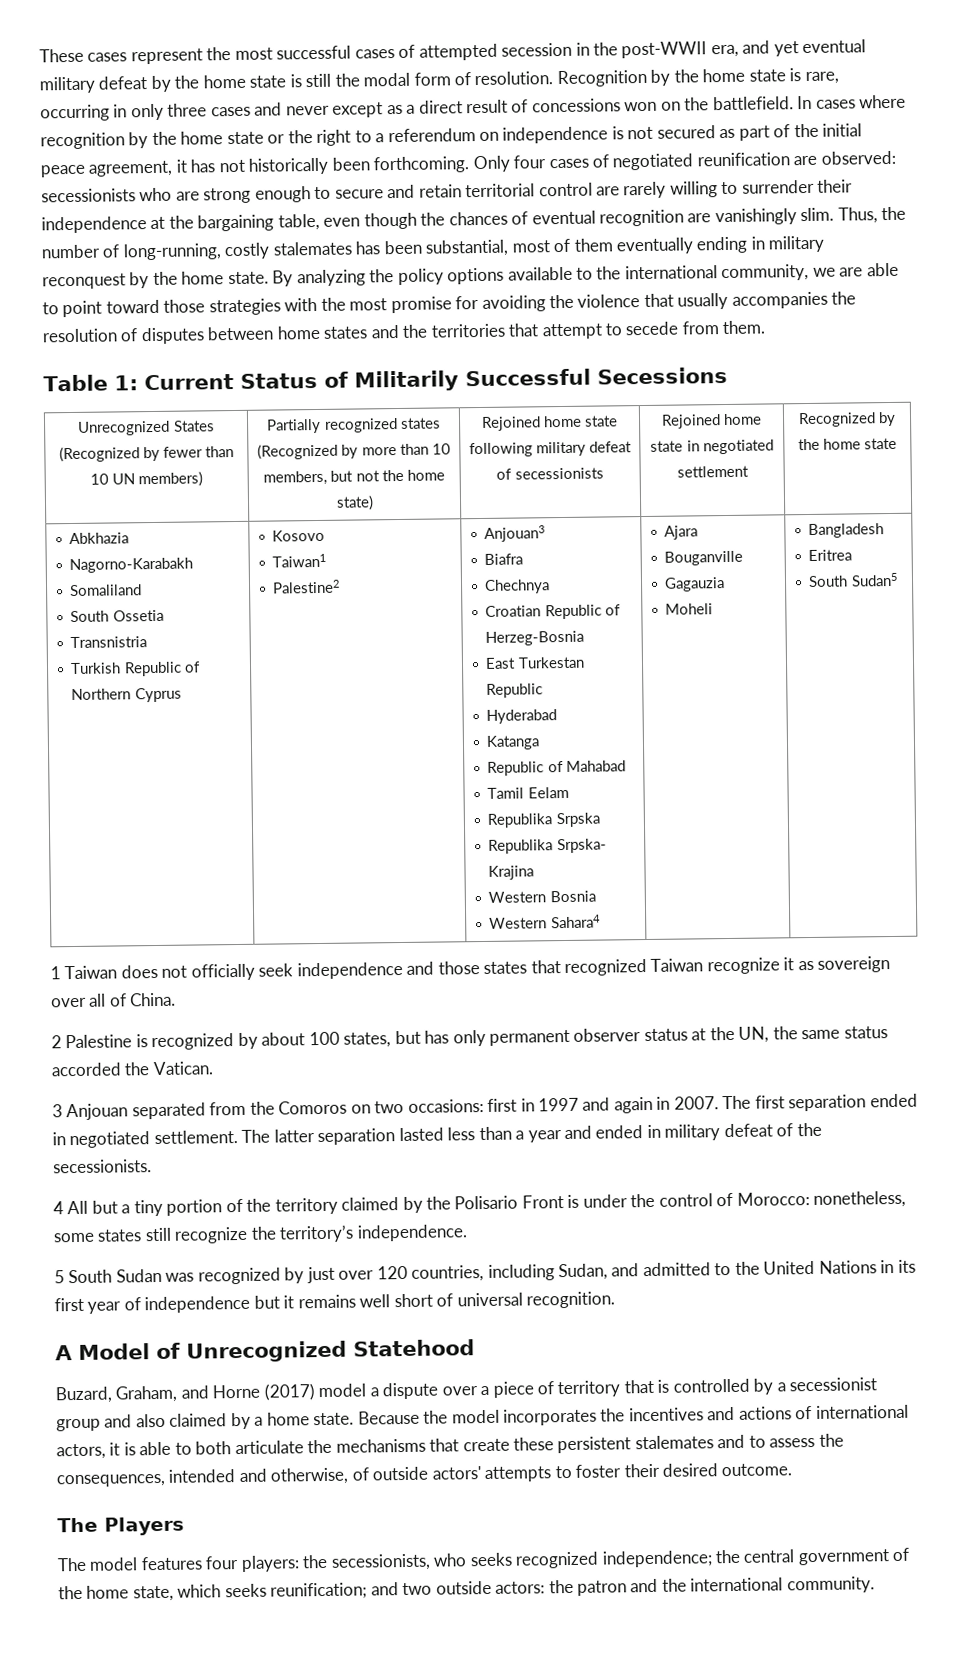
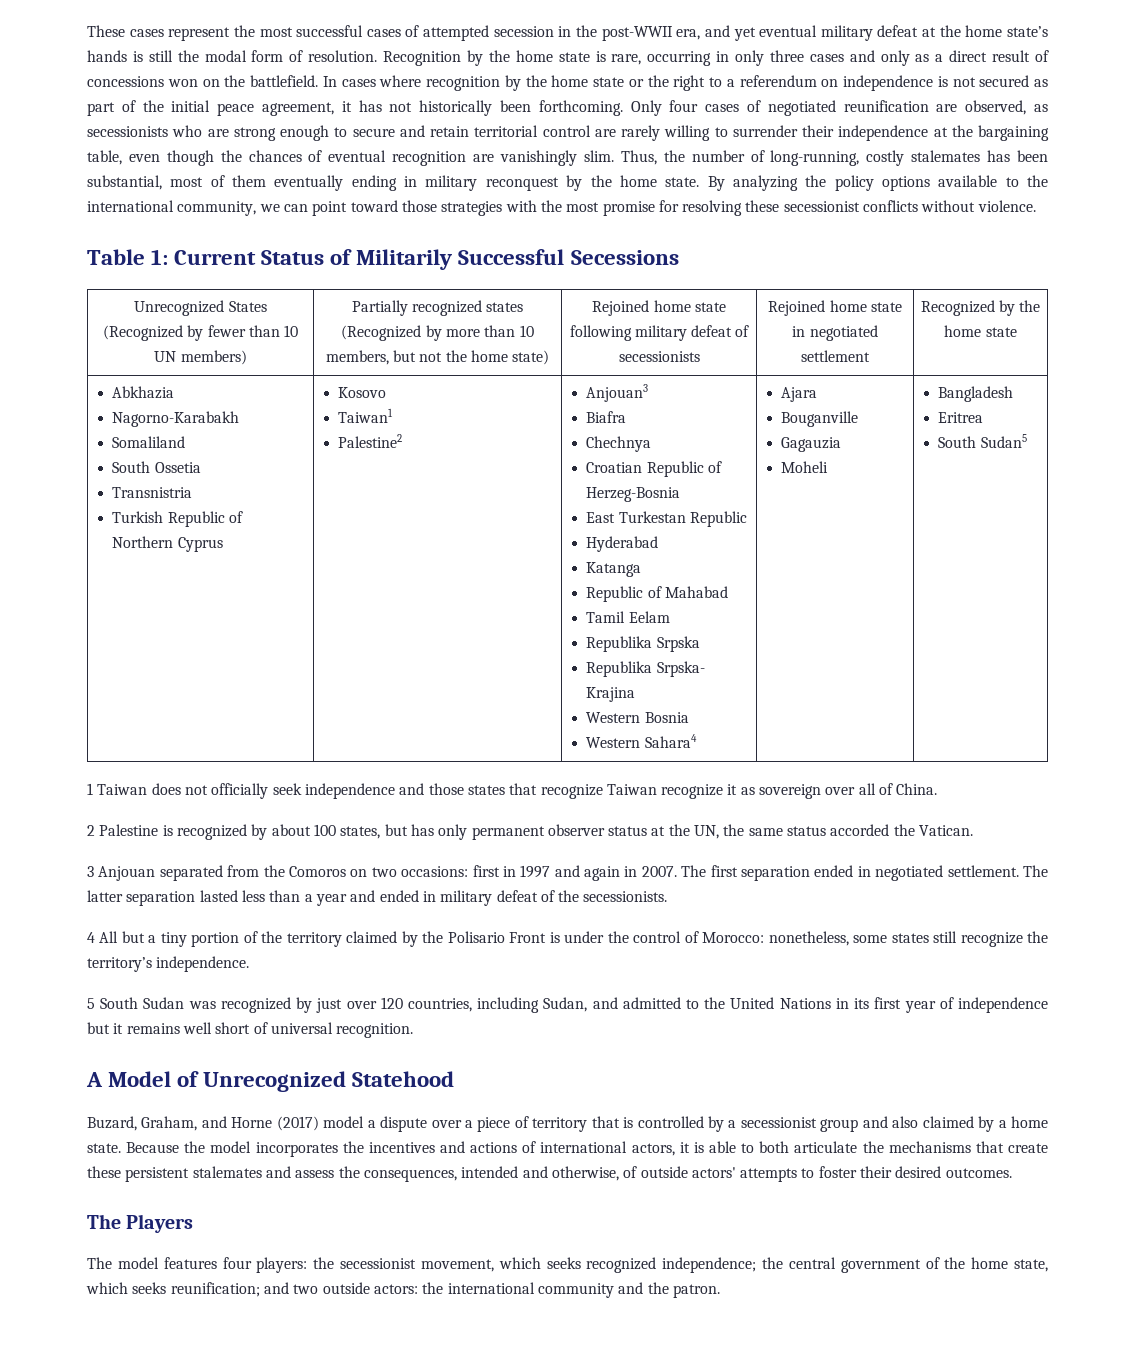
- These cases represent the most successful cases of attempted secession in the post-WWII era, and yet eventual military defeat by the home state is still the modal form of resolution.
+ These cases represent the most successful cases of attempted secession in the post-WWII era, and yet eventual military defeat at the home state’s hands is still the modal form of resolution.
- Recognition by the home state is rare, occurring in only three cases and never except as a direct result of concessions won on the battlefield.
+ Recognition by the home state is rare, occurring in only three cases and only as a direct result of concessions won on the battlefield.
- Only four cases of negotiated reunification are observed: secessionists who are strong enough to secure and retain territorial control are rarely willing to surrender their independence at the bargaining table, even though the chances of eventual recognition are vanishingly slim.
+ Only four cases of negotiated reunification are observed, as secessionists who are strong enough to secure and retain territorial control are rarely willing to surrender their independence at the bargaining table, even though the chances of eventual recognition are vanishingly slim.
- By analyzing the policy options available to the international community, we are able to point toward those strategies with the most promise for avoiding the violence that usually accompanies the resolution of disputes between home states and the territories that attempt to secede from them.
+ By analyzing the policy options available to the international community, we can point toward those strategies with the most promise for resolving these secessionist conflicts without violence.
- 1 Taiwan does not officially seek independence and those states that recognized Taiwan recognize it as sovereign over all of China.
+ 1 Taiwan does not officially seek independence and those states that recognize Taiwan recognize it as sovereign over all of China.
- Because the model incorporates the incentives and actions of international actors, it is able to both articulate the mechanisms that create these persistent stalemates and to assess the consequences, intended and otherwise, of outside actors' attempts to foster their desired outcome.
+ Because the model incorporates the incentives and actions of international actors, it is able to both articulate the mechanisms that create these persistent stalemates and assess the consequences, intended and otherwise, of outside actors' attempts to foster their desired outcomes.
- The model features four players: the secessionists, who seeks recognized independence; the central government of the home state, which seeks reunification; and two outside actors: the patron and the international community.
+ The model features four players: the secessionist movement, which seeks recognized independence; the central government of the home state, which seeks reunification; and two outside actors: the international community and the patron.

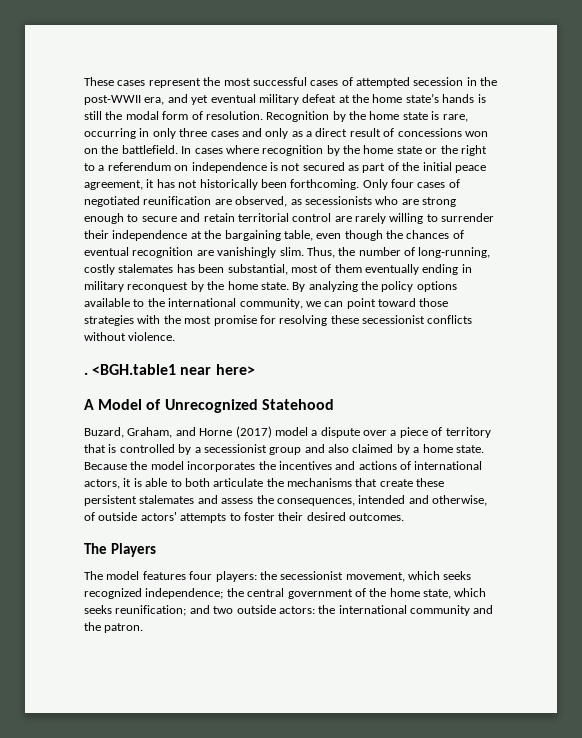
- Table 1: Current Status of Militarily Successful Secessions
- Unrecognized States (Recognized by fewer than 10 UN members) | Partially recognized states (Recognized by more than 10 members, but not the home state) | Rejoined home state following military defeat of secessionists | Rejoined home state in negotiated settlement | Recognized by the home state
- Abkhazia
- Nagorno-Karabakh
- Somaliland
- South Ossetia
- Transnistria
- Turkish Republic of Northern Cyprus | Kosovo
- Taiwan1
- Palestine2 | Anjouan3
- Biafra
- Chechnya
- Croatian Republic of Herzeg-Bosnia
- East Turkestan Republic
- Hyderabad
- Katanga
- Republic of Mahabad
- Tamil Eelam
- Republika Srpska
- Republika Srpska- Krajina
- Western Bosnia
- Western Sahara4 | Ajara
- Bouganville
- Gagauzia
- Moheli | Bangladesh
- Eritrea
- South Sudan5
- 1 Taiwan does not officially seek independence and those states that recognize Taiwan recognize it as sovereign over all of China.
- 2 Palestine is recognized by about 100 states, but has only permanent observer status at the UN, the same status accorded the Vatican.
- 3 Anjouan separated from the Comoros on two occasions: first in 1997 and again in 2007. The first separation ended in negotiated settlement. The latter separation lasted less than a year and ended in military defeat of the secessionists.
- 4 All but a tiny portion of the territory claimed by the Polisario Front is under the control of Morocco: nonetheless, some states still recognize the territory’s independence.
- 5 South Sudan was recognized by just over 120 countries, including Sudan, and admitted to the United Nations in its first year of independence but it remains well short of universal recognition.
+ . <BGH.table1 near here>

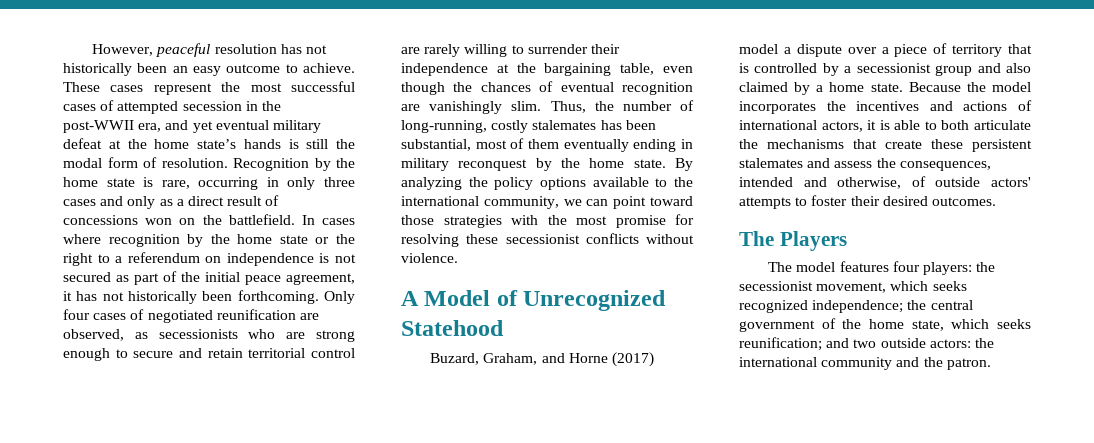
+ However, peaceful resolution has not historically been an easy outcome to achieve.
- . <BGH.table1 near here>

